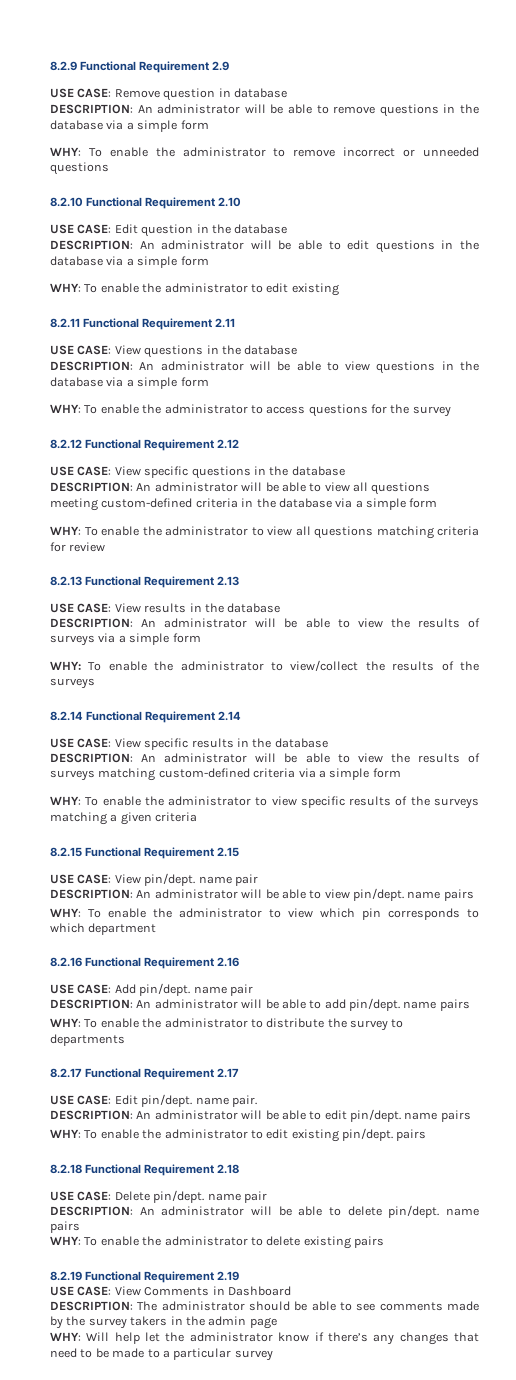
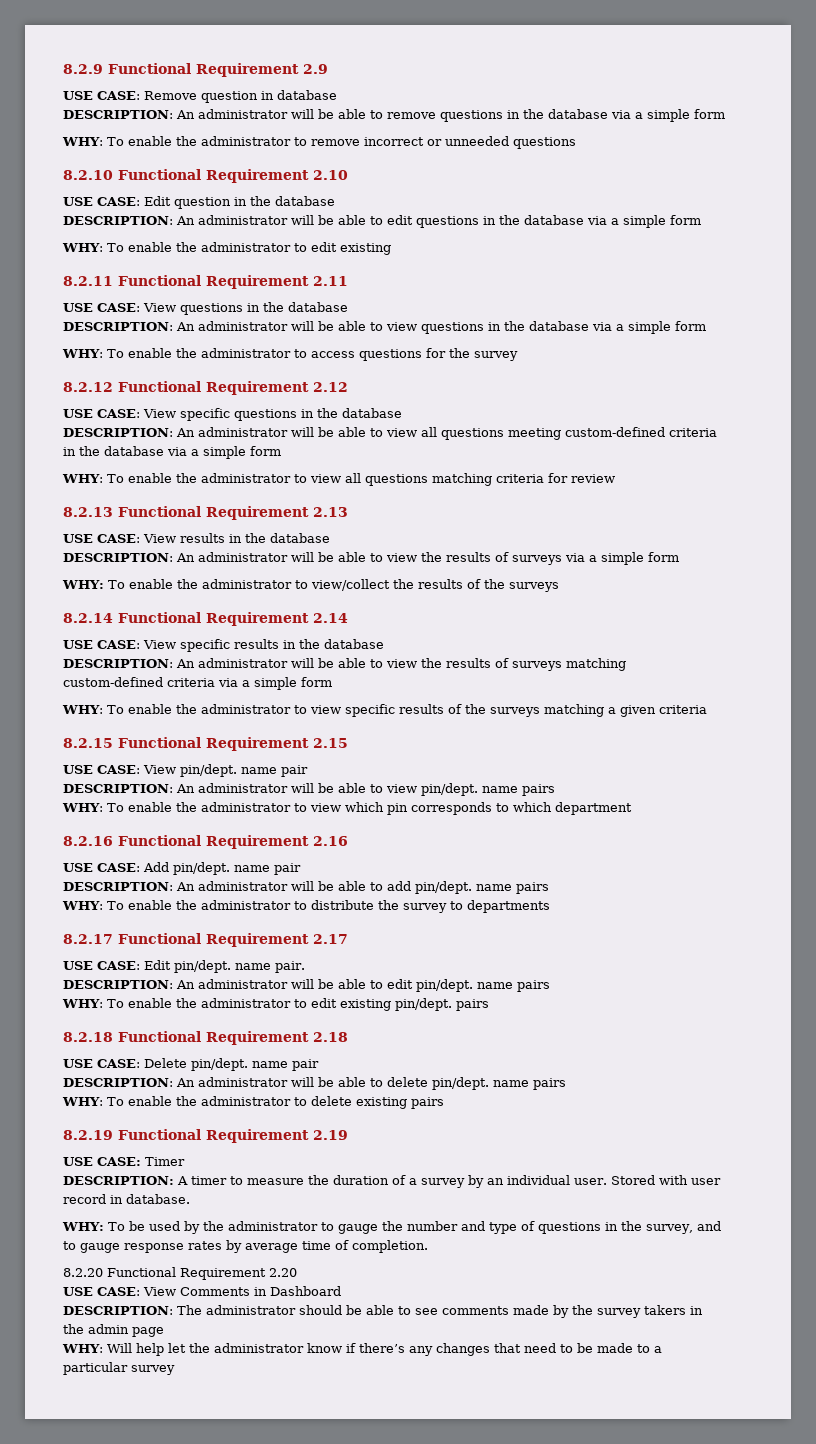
+ USE CASE: Timer
+ DESCRIPTION: A timer to measure the duration of a survey by an individual user. Stored with user record in database.
+ WHY: To be used by the administrator to gauge the number and type of questions in the survey, and to gauge response rates by average time of completion.
+ 8.2.20 Functional Requirement 2.20

